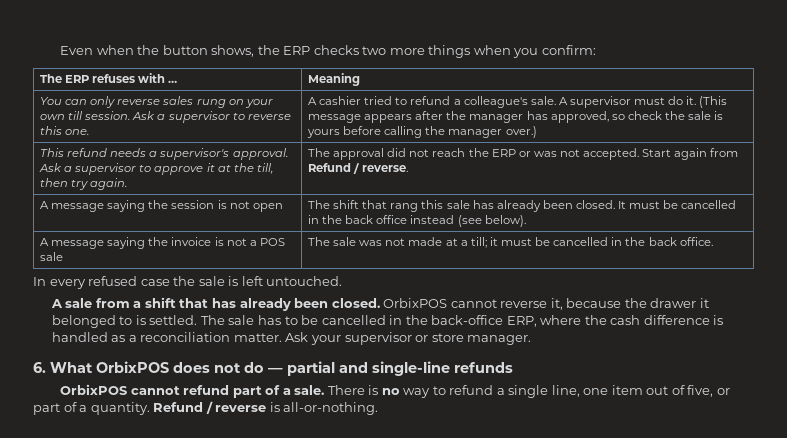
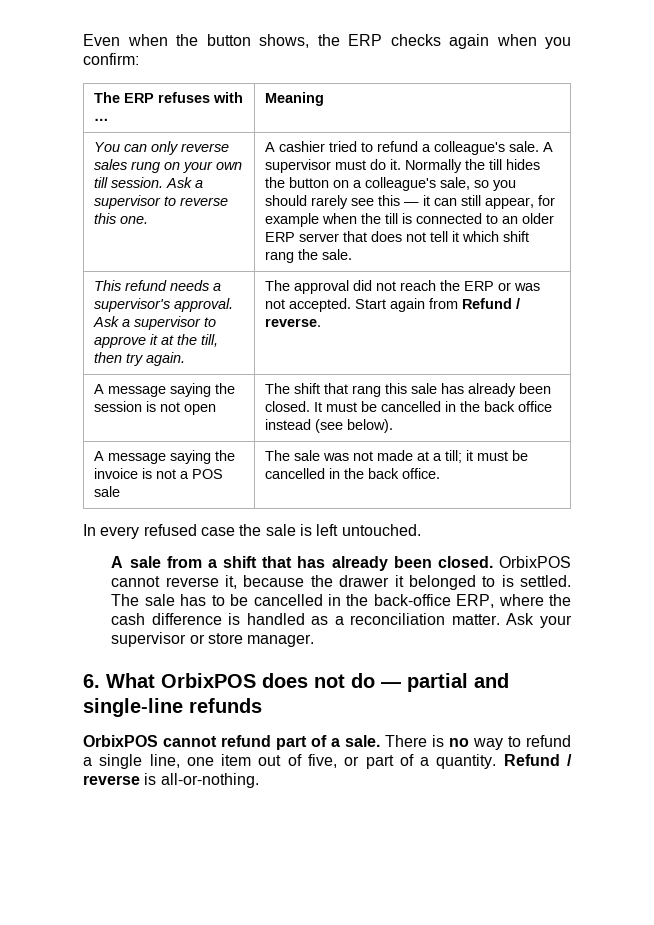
- Even when the button shows, the ERP checks two more things when you confirm:
+ Even when the button shows, the ERP checks again when you confirm:
- (This message appears after the manager has approved, so check the sale is yours before calling the manager over.)
+ Normally the till hides the button on a colleague's sale, so you should rarely see this — it can still appear, for example when the till is connected to an older ERP server that does not tell it which shift rang the sale.

